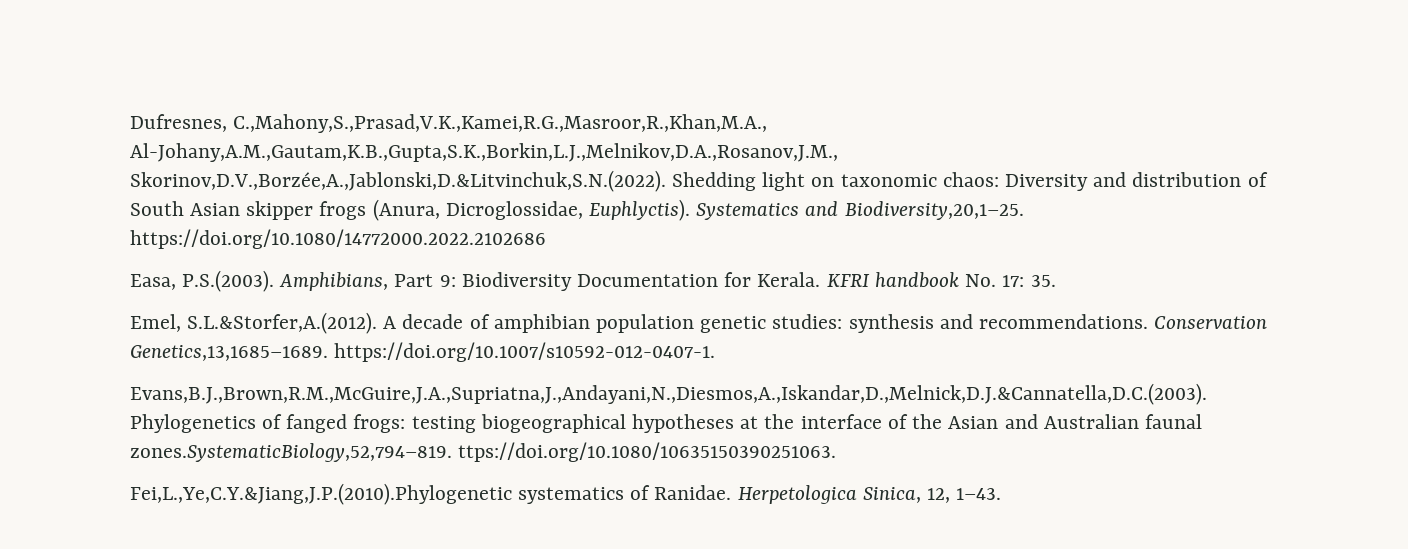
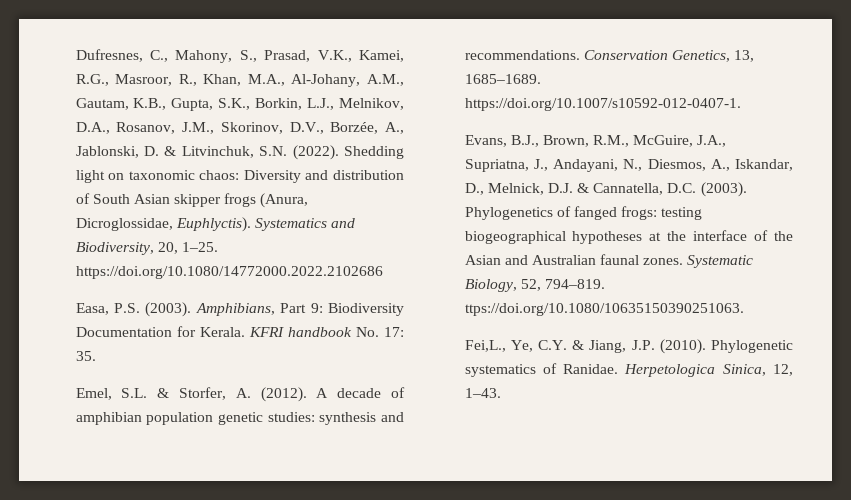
- Dufresnes, C.,Mahony,S.,Prasad,V.K.,Kamei,R.G.,Masroor,R.,Khan,M.A., Al-Johany,A.M.,Gautam,K.B.,Gupta,S.K.,Borkin,L.J.,Melnikov,D.A.,Rosanov,J.M., Skorinov,D.V.,Borzée,A.,Jablonski,D.&Litvinchuk,S.N.(2022). Shedding light on taxonomic chaos: Diversity and distribution of South Asian skipper frogs (Anura, Dicroglossidae, Euphlyctis).
+ Dufresnes, C., Mahony, S., Prasad, V.K., Kamei, R.G., Masroor, R., Khan, M.A., Al-Johany, A.M., Gautam, K.B., Gupta, S.K., Borkin, L.J., Melnikov, D.A., Rosanov, J.M., Skorinov, D.V., Borzée, A., Jablonski, D. & Litvinchuk, S.N. (2022). Shedding light on taxonomic chaos: Diversity and distribution of South Asian skipper frogs (Anura, Dicroglossidae, Euphlyctis).
- Systematics and Biodiversity,20,1–25. https://doi.org/10.1080/14772000.2022.2102686
+ Systematics and Biodiversity, 20, 1–25. https://doi.org/10.1080/14772000.2022.2102686
- Easa, P.S.(2003). Amphibians, Part 9: Biodiversity Documentation for Kerala.
+ Easa, P.S. (2003). Amphibians, Part 9: Biodiversity Documentation for Kerala.
- Emel, S.L.&Storfer,A.(2012). A decade of amphibian population genetic studies: synthesis and recommendations.
+ Emel, S.L. & Storfer, A. (2012). A decade of amphibian population genetic studies: synthesis and recommendations.
- Conservation Genetics,13,1685–1689. https://doi.org/10.1007/s10592-012-0407-1.
- Evans,B.J.,Brown,R.M.,McGuire,J.A.,Supriatna,J.,Andayani,N.,Diesmos,A.,Iskandar,D.,Melnick,D.J.&Cannatella,D.C.(2003). Phylogenetics of fanged frogs: testing biogeographical hypotheses at the interface of the Asian and Australian faunal zones.SystematicBiology,52,794–819. ttps://doi.org/10.1080/10635150390251063.
- Fei,L.,Ye,C.Y.&Jiang,J.P.(2010).Phylogenetic systematics of Ranidae.
+ Conservation Genetics, 13, 1685–1689. https://doi.org/10.1007/s10592-012-0407-1.
+ Evans, B.J., Brown, R.M., McGuire, J.A., Supriatna, J., Andayani, N., Diesmos, A., Iskandar, D., Melnick, D.J. & Cannatella, D.C. (2003). Phylogenetics of fanged frogs: testing biogeographical hypotheses at the interface of the Asian and Australian faunal zones. Systematic Biology, 52, 794–819. ttps://doi.org/10.1080/10635150390251063.
+ Fei,L., Ye, C.Y. & Jiang, J.P. (2010). Phylogenetic systematics of Ranidae.

